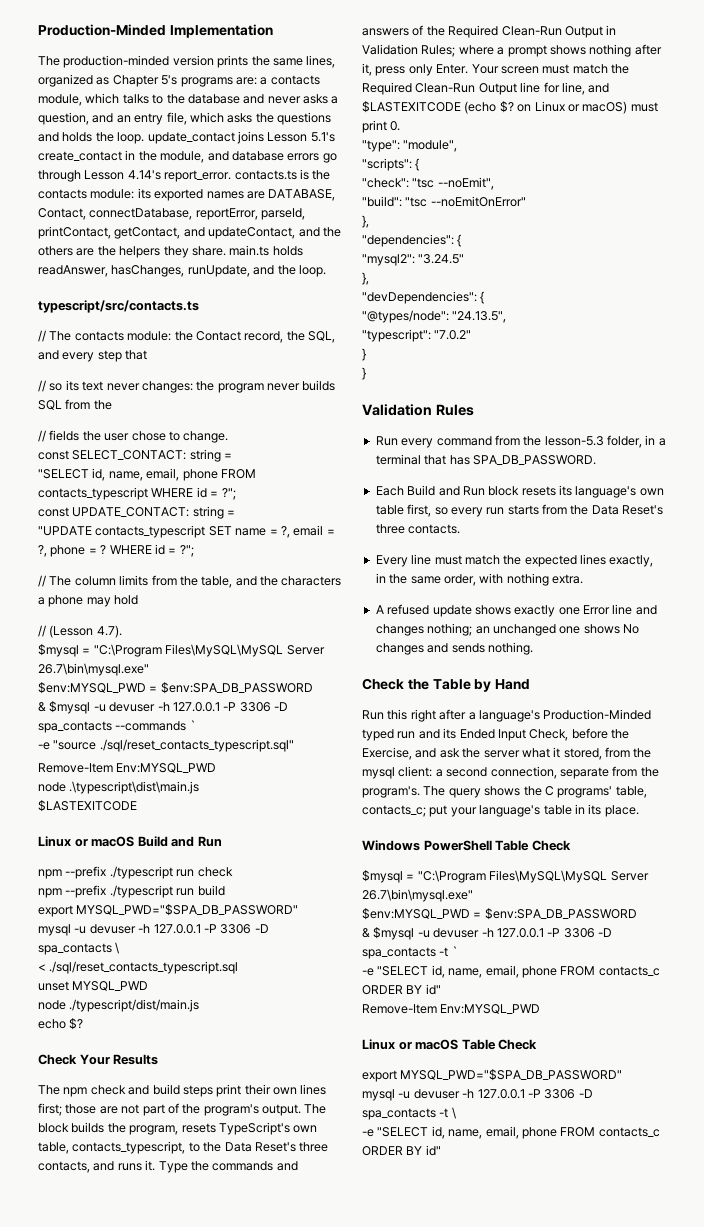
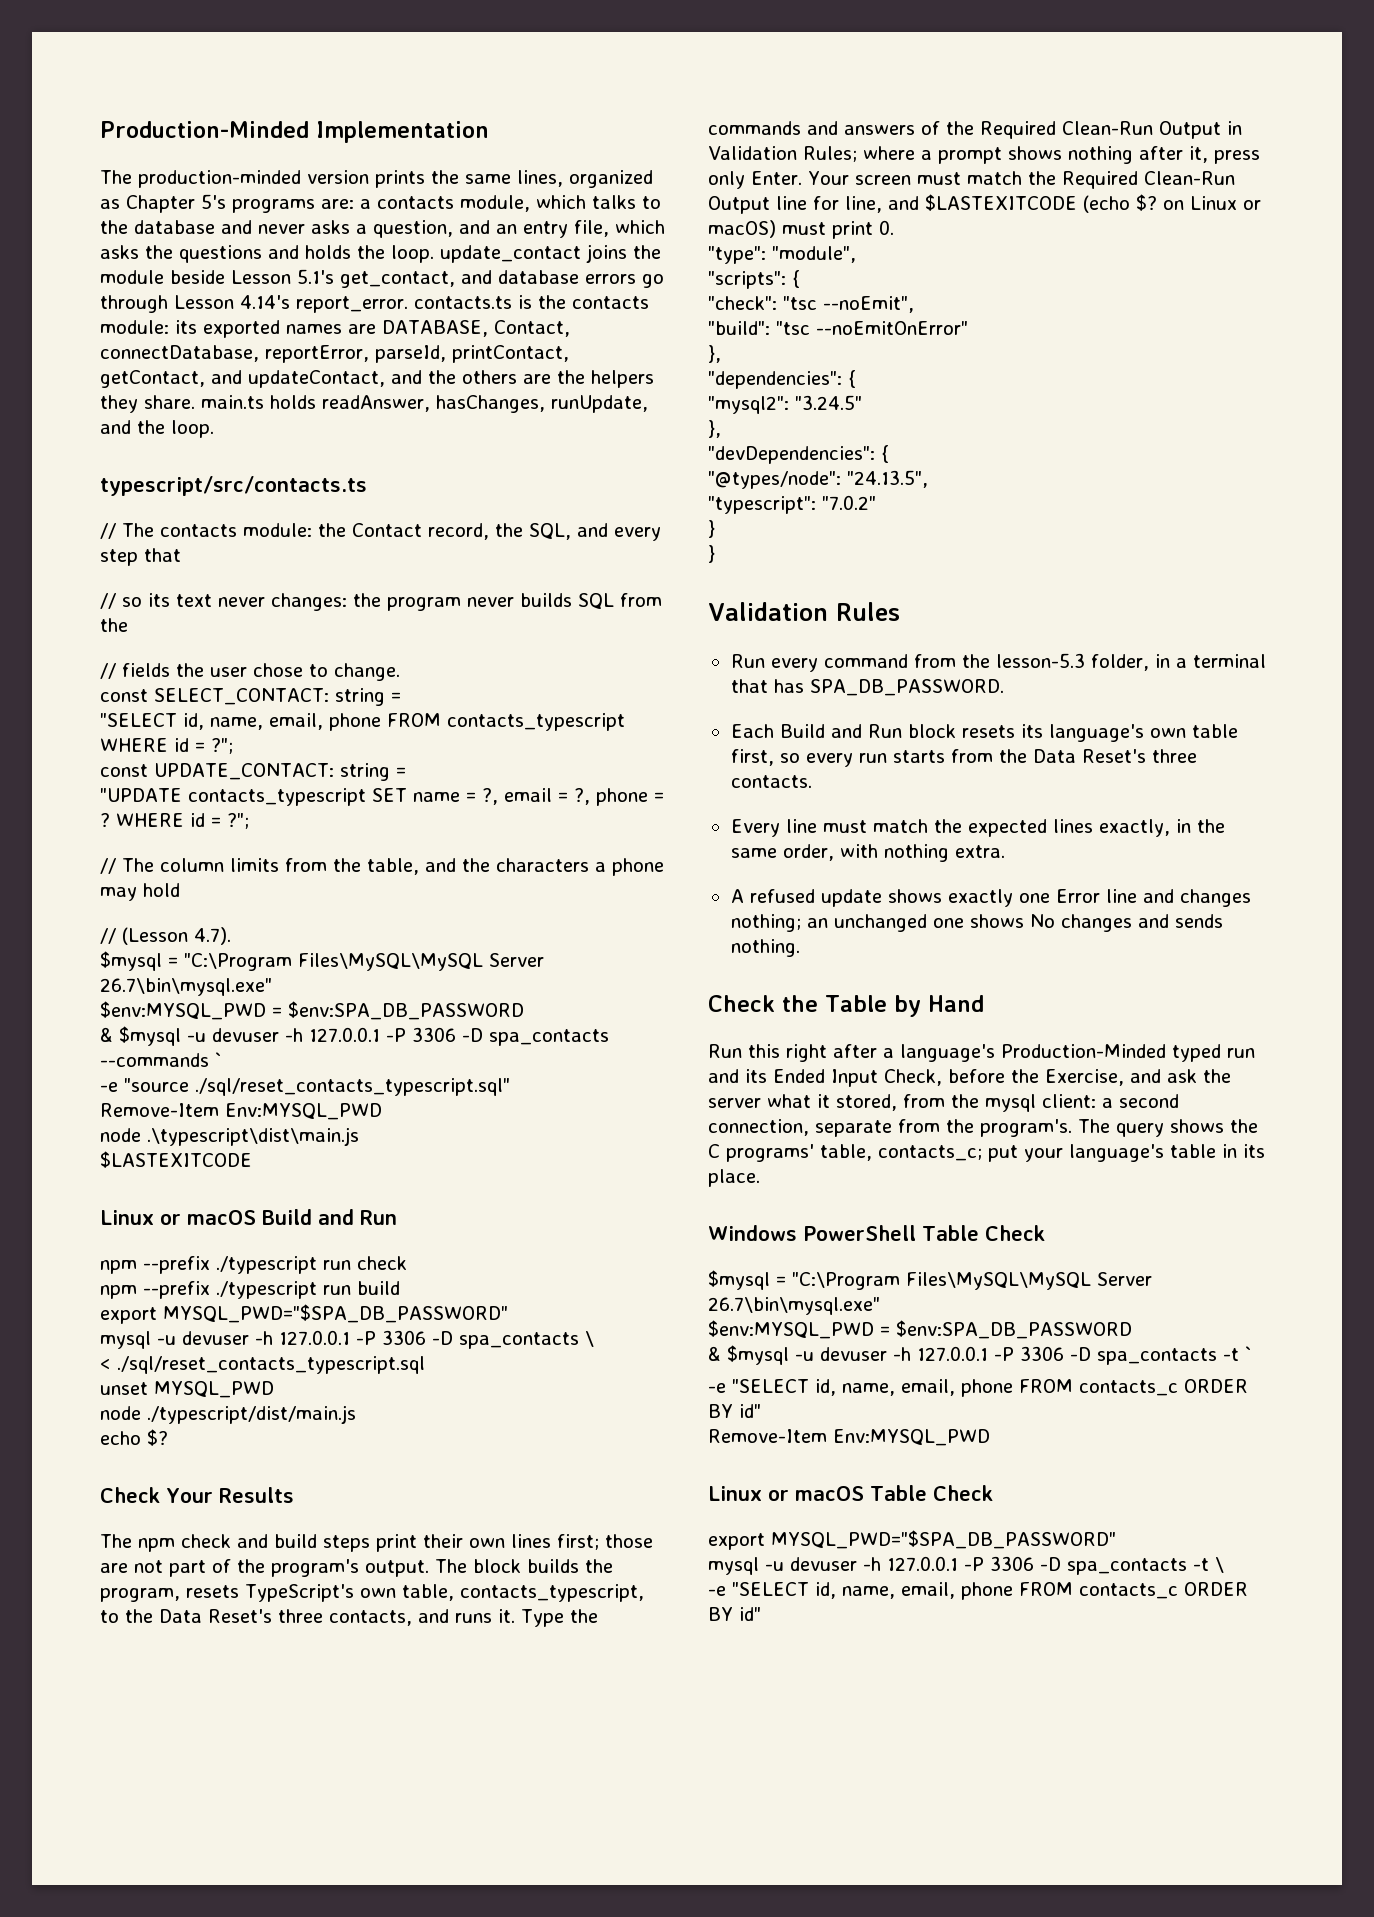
- a contacts module, which talks to the database and never asks a question, and an entry file, which asks the questions and holds the loop. update_contact joins Lesson 5.1's create_contact in the module, and database errors go through Lesson 4.14's report_error. contacts.ts is the contacts module:
+ a contacts module, which talks to the database and never asks a question, and an entry file, which asks the questions and holds the loop. update_contact joins the module beside Lesson 5.1's get_contact, and database errors go through Lesson 4.14's report_error. contacts.ts is the contacts module:

